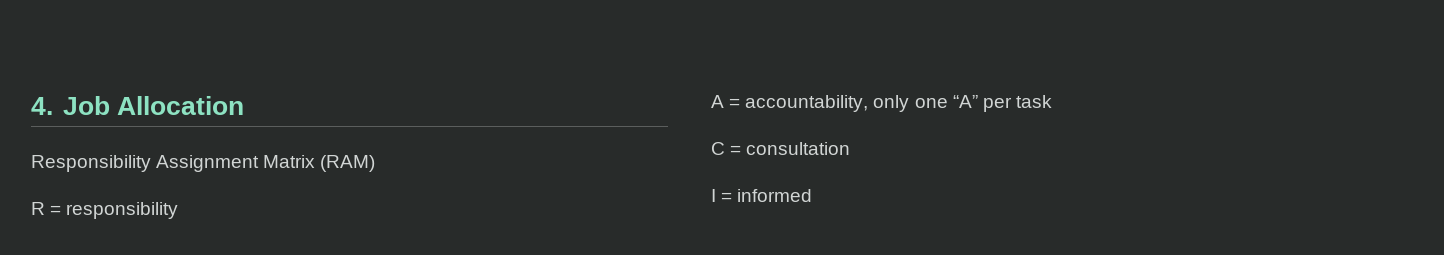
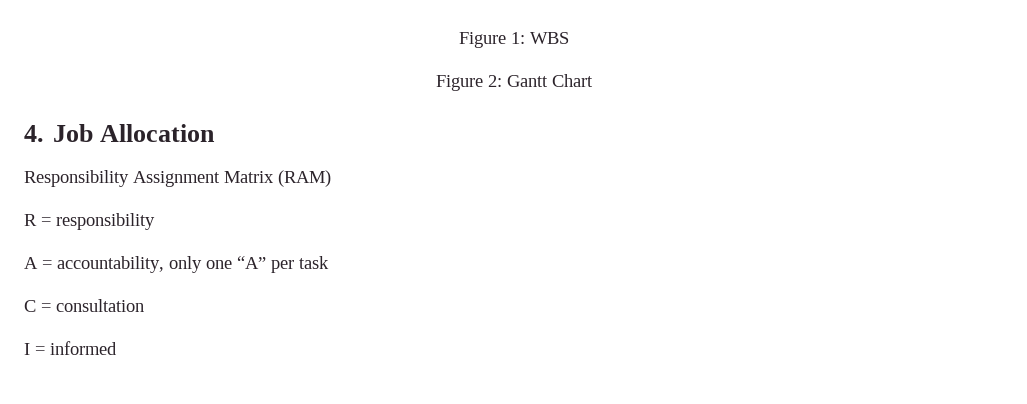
+ Figure 1: WBS
+ Figure 2: Gantt Chart

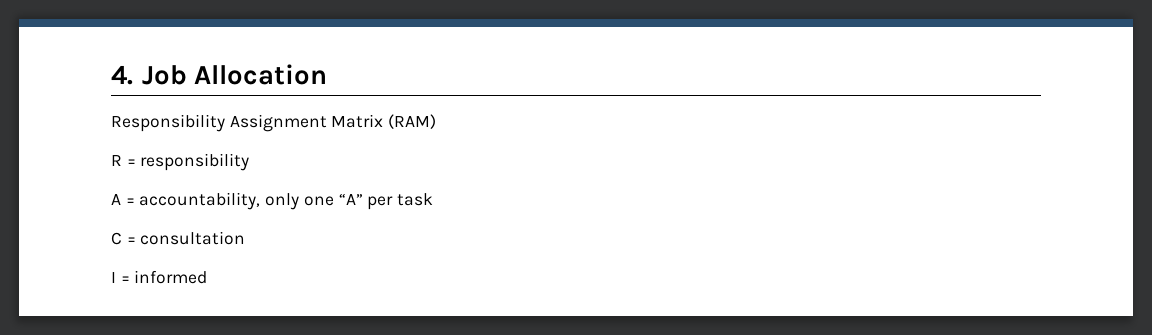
- Figure 1: WBS
- Figure 2: Gantt Chart

